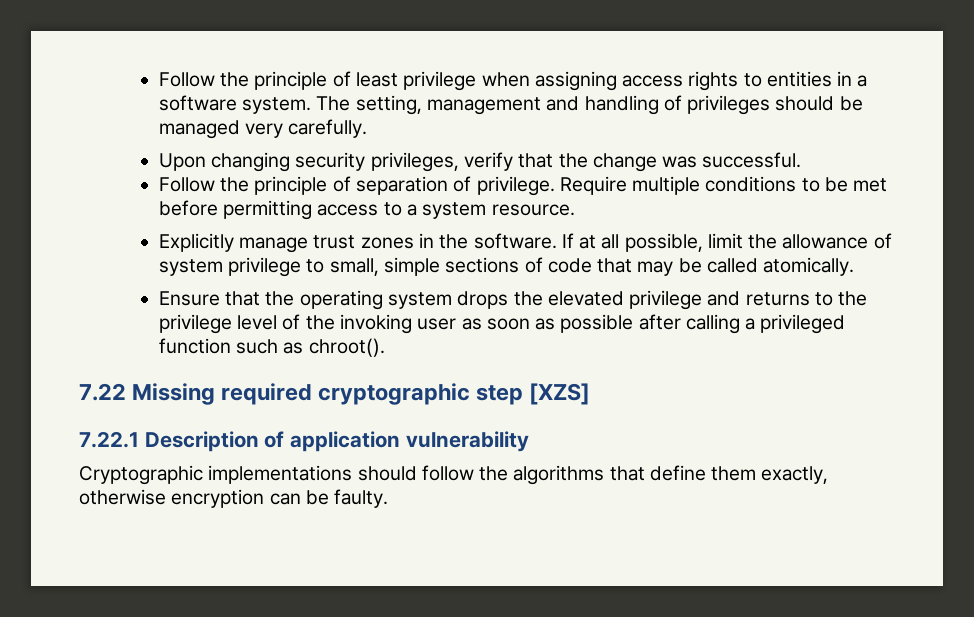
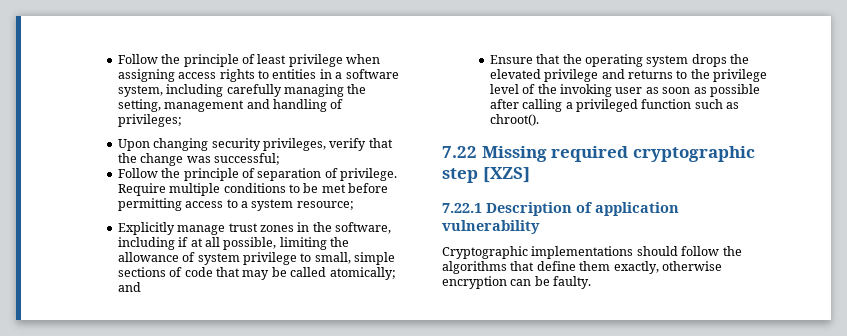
- Follow the principle of least privilege when assigning access rights to entities in a software system. The setting, management and handling of privileges should be managed very carefully.
+ Follow the principle of least privilege when assigning access rights to entities in a software system, including carefully managing the setting, management and handling of privileges;
- Upon changing security privileges, verify that the change was successful.
+ Upon changing security privileges, verify that the change was successful;
- Require multiple conditions to be met before permitting access to a system resource.
+ Require multiple conditions to be met before permitting access to a system resource;
- Explicitly manage trust zones in the software. If at all possible, limit the allowance of system privilege to small, simple sections of code that may be called atomically.
+ Explicitly manage trust zones in the software, including if at all possible, limiting the allowance of system privilege to small, simple sections of code that may be called atomically; and

